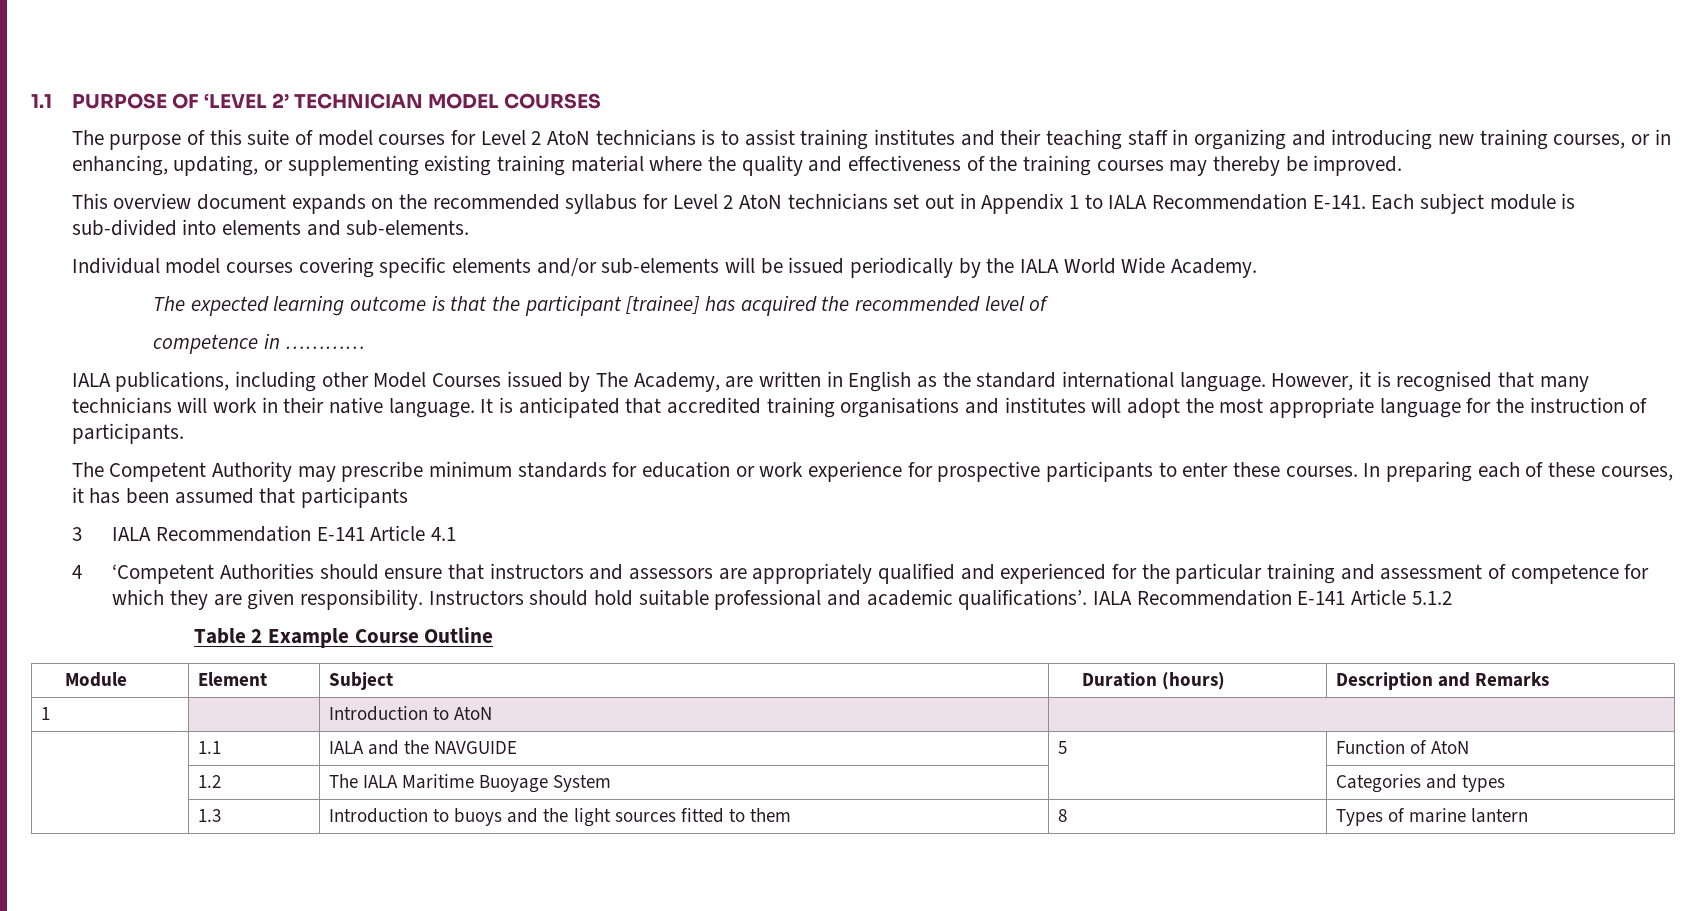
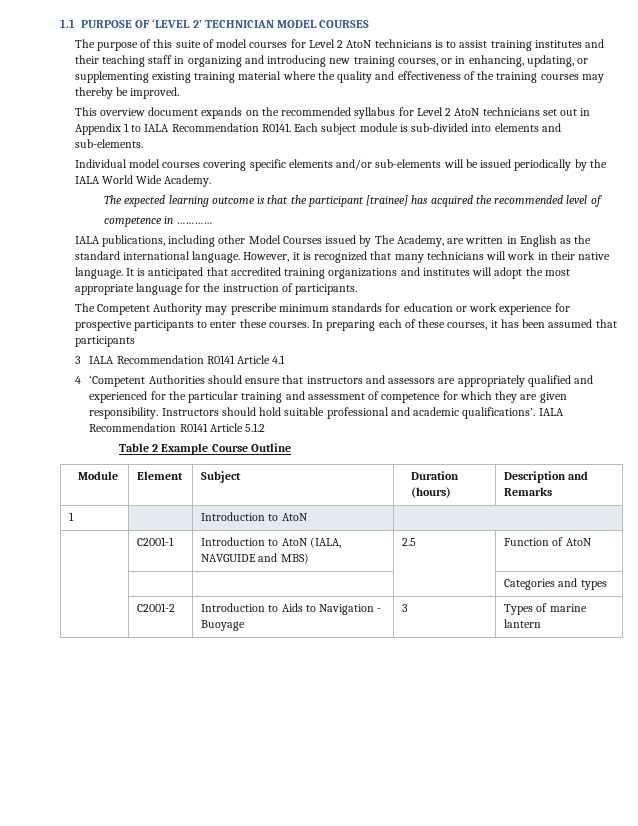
- This overview document expands on the recommended syllabus for Level 2 AtoN technicians set out in Appendix 1 to IALA Recommendation E-141.
+ This overview document expands on the recommended syllabus for Level 2 AtoN technicians set out in Appendix 1 to IALA Recommendation R0141.
- However, it is recognised that many technicians will work in their native language.
+ However, it is recognized that many technicians will work in their native language.
- It is anticipated that accredited training organisations and institutes will adopt the most appropriate language for the instruction of participants.
+ It is anticipated that accredited training organizations and institutes will adopt the most appropriate language for the instruction of participants.
- 3 IALA Recommendation E-141 Article 4.1
+ 3 IALA Recommendation R0141 Article 4.1
- IALA Recommendation E-141 Article 5.1.2
+ IALA Recommendation R0141 Article 5.1.2
- | 1.1 | IALA and the NAVGUIDE | 5 | Function of AtoN
- | 1.2 | The IALA Maritime Buoyage System | | Categories and types
+ | C2001-1 | Introduction to AtoN (IALA, NAVGUIDE and MBS) | 2.5 | Function of AtoN
+ | | | | Categories and types
- | 1.3 | Introduction to buoys and the light sources fitted to them | 8 | Types of marine lantern
+ | C2001-2 | Introduction to Aids to Navigation - Buoyage | 3 | Types of marine lantern

